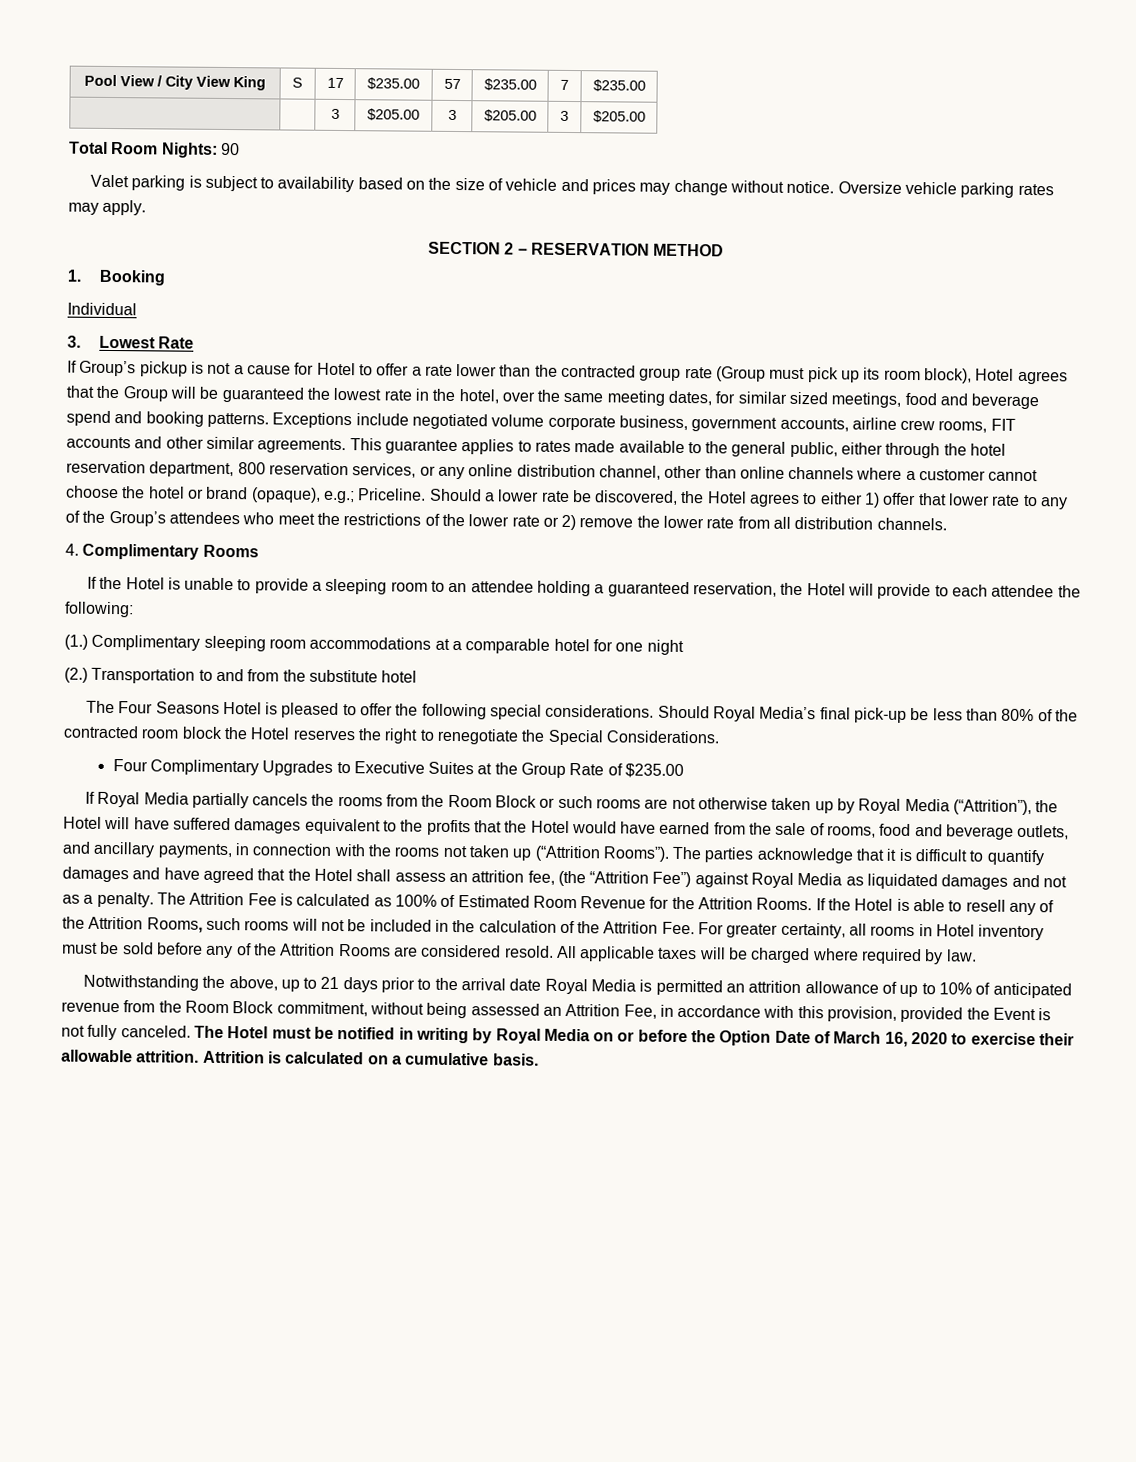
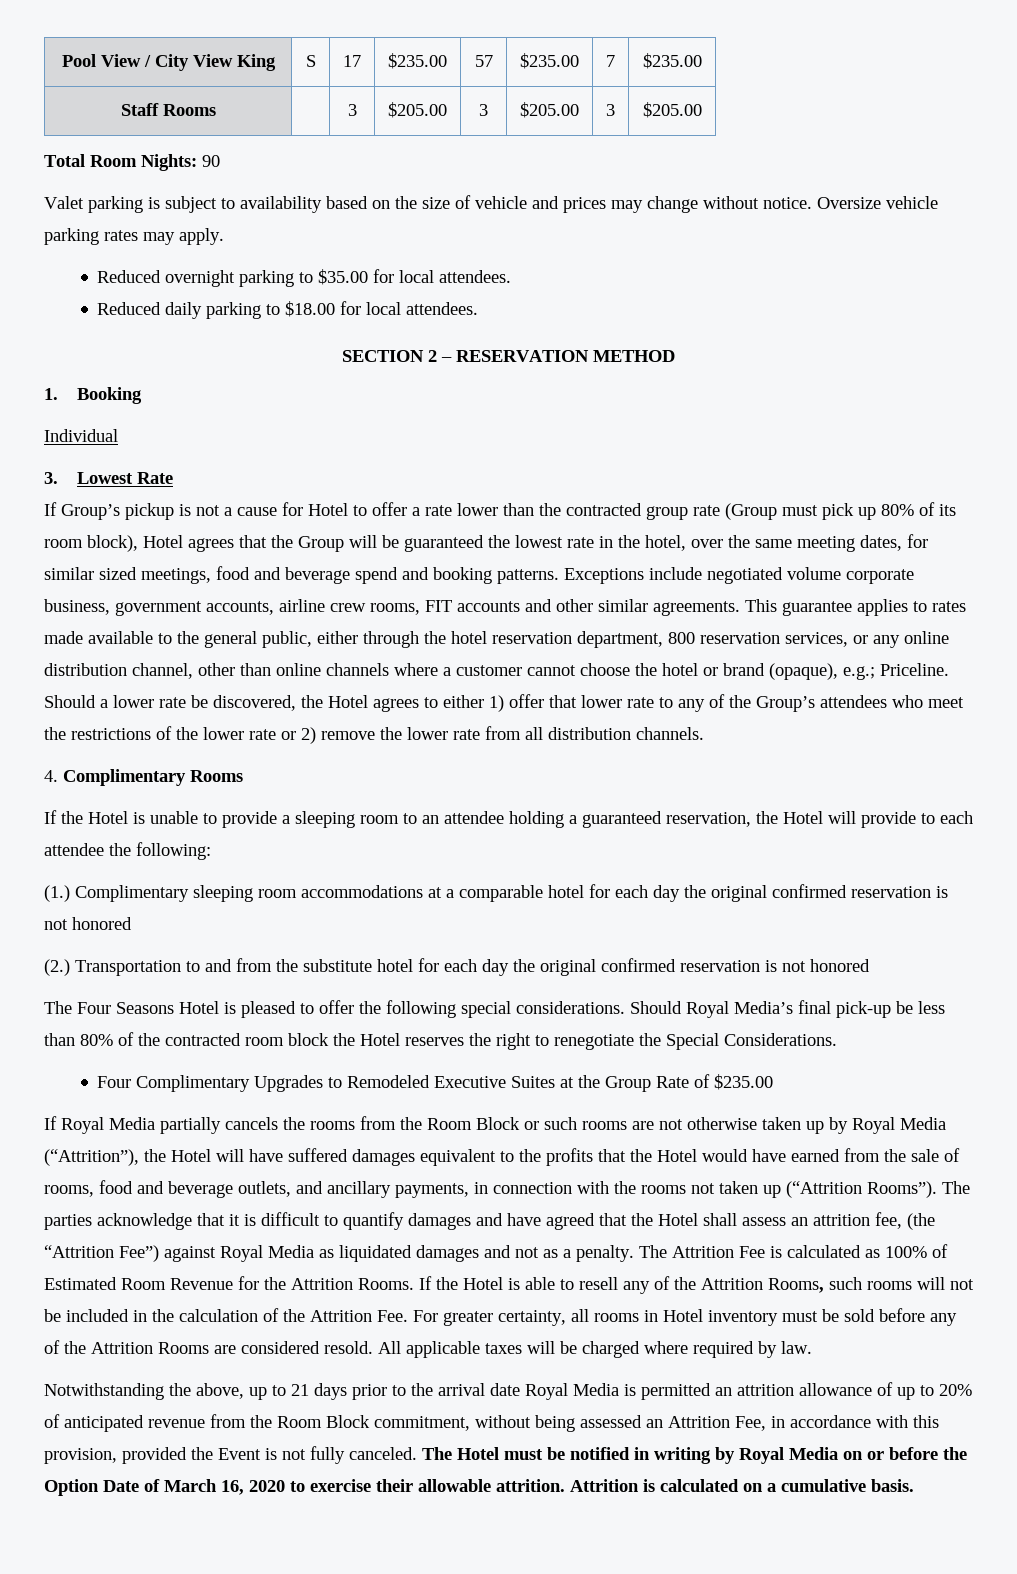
- | | 3 | $205.00 | 3 | $205.00 | 3 | $205.00
+ Staff Rooms | | 3 | $205.00 | 3 | $205.00 | 3 | $205.00
+ Reduced overnight parking to $35.00 for local attendees.
+ Reduced daily parking to $18.00 for local attendees.
- If Group’s pickup is not a cause for Hotel to offer a rate lower than the contracted group rate (Group must pick up its room block), Hotel agrees that the Group will be guaranteed the lowest rate in the hotel, over the same meeting dates, for similar sized meetings, food and beverage spend and booking patterns.
+ If Group’s pickup is not a cause for Hotel to offer a rate lower than the contracted group rate (Group must pick up 80% of its room block), Hotel agrees that the Group will be guaranteed the lowest rate in the hotel, over the same meeting dates, for similar sized meetings, food and beverage spend and booking patterns.
- (1.) Complimentary sleeping room accommodations at a comparable hotel for one night
+ (1.) Complimentary sleeping room accommodations at a comparable hotel for each day the original confirmed reservation is not honored
- (2.) Transportation to and from the substitute hotel
+ (2.) Transportation to and from the substitute hotel for each day the original confirmed reservation is not honored
- Four Complimentary Upgrades to Executive Suites at the Group Rate of $235.00
+ Four Complimentary Upgrades to Remodeled Executive Suites at the Group Rate of $235.00
- Notwithstanding the above, up to 21 days prior to the arrival date Royal Media is permitted an attrition allowance of up to 10% of anticipated revenue from the Room Block commitment, without being assessed an Attrition Fee, in accordance with this provision, provided the Event is not fully canceled.
+ Notwithstanding the above, up to 21 days prior to the arrival date Royal Media is permitted an attrition allowance of up to 20% of anticipated revenue from the Room Block commitment, without being assessed an Attrition Fee, in accordance with this provision, provided the Event is not fully canceled.

